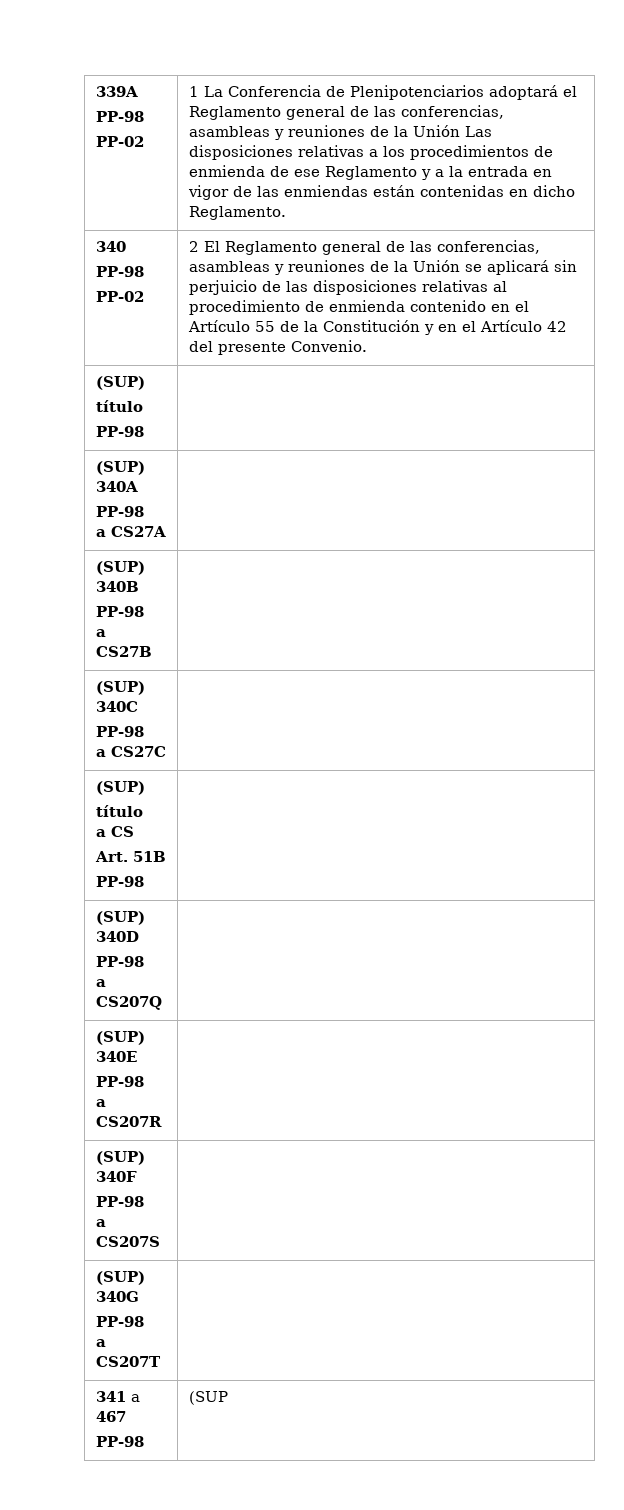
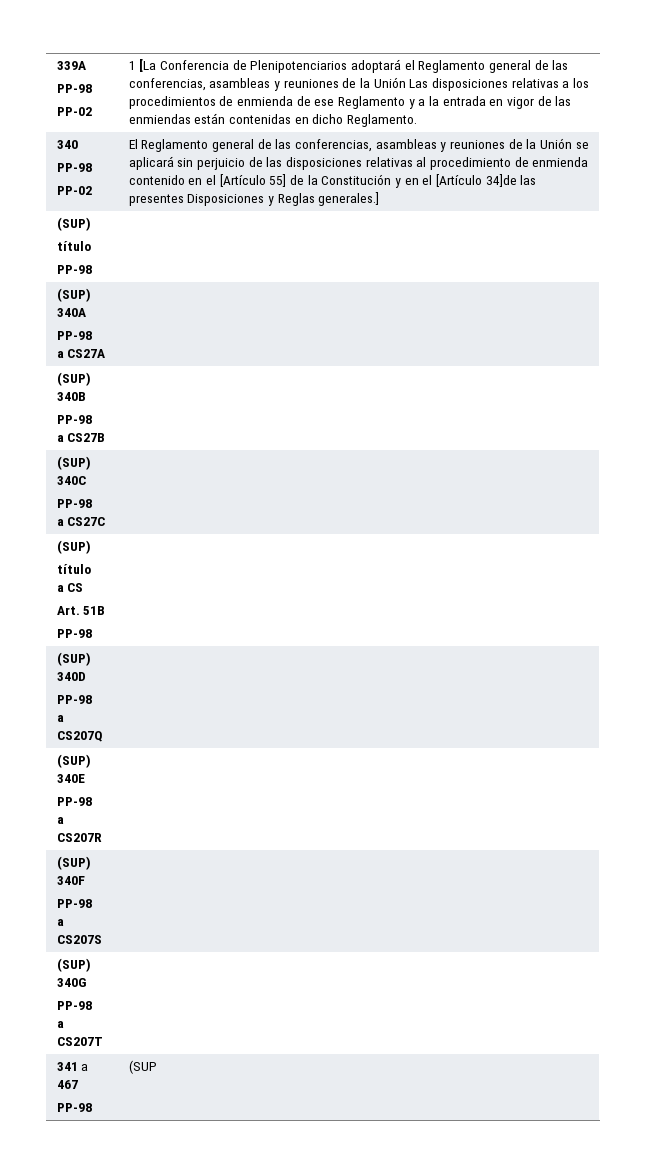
- 1 La Conferencia de Plenipotenciarios adoptará el Reglamento general de las conferencias, asambleas y reuniones de la Unión Las disposiciones relativas a los procedimientos de enmienda de ese Reglamento y a la entrada en vigor de las enmiendas están contenidas en dicho Reglamento.
+ 1 [La Conferencia de Plenipotenciarios adoptará el Reglamento general de las conferencias, asambleas y reuniones de la Unión Las disposiciones relativas a los procedimientos de enmienda de ese Reglamento y a la entrada en vigor de las enmiendas están contenidas en dicho Reglamento.
- 2 El Reglamento general de las conferencias, asambleas y reuniones de la Unión se aplicará sin perjuicio de las disposiciones relativas al procedimiento de enmienda contenido en el Artículo 55 de la Constitución y en el Artículo 42 del presente Convenio.
+ El Reglamento general de las conferencias, asambleas y reuniones de la Unión se aplicará sin perjuicio de las disposiciones relativas al procedimiento de enmienda contenido en el [Artículo 55] de la Constitución y en el [Artículo 34]de las presentes Disposiciones y Reglas generales.]

